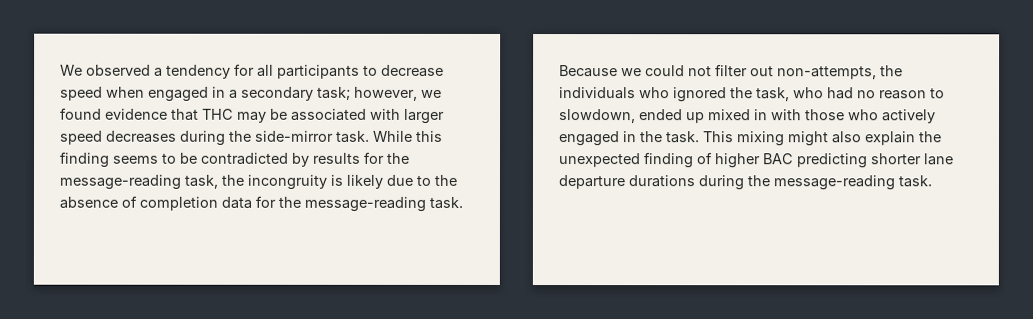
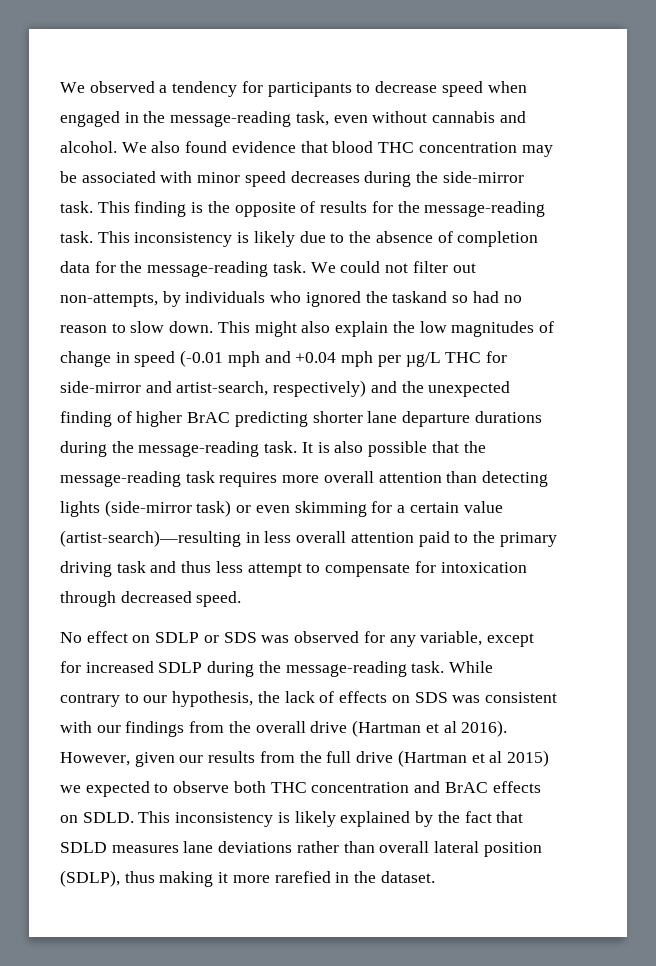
- We observed a tendency for all participants to decrease speed when engaged in a secondary task; however, we found evidence that THC may be associated with larger speed decreases during the side-mirror task.
+ We observed a tendency for participants to decrease speed when engaged in the message-reading task, even without cannabis and alcohol. We also found evidence that blood THC concentration may be associated with minor speed decreases during the side-mirror task.
- While this finding seems to be contradicted by results for the message-reading task, the incongruity is likely due to the absence of completion data for the message-reading task.
+ This finding is the opposite of results for the message-reading task. This inconsistency is likely due to the absence of completion data for the message-reading task.
- Because we could not filter out non-attempts, the individuals who ignored the task, who had no reason to slowdown, ended up mixed in with those who actively engaged in the task. This mixing might also explain the unexpected finding of higher BAC predicting shorter lane departure durations during the message-reading task.
+ We could not filter out non-attempts, by individuals who ignored the taskand so had no reason to slow down. This might also explain the low magnitudes of change in speed (-0.01 mph and +0.04 mph per µg/L THC for side-mirror and artist-search, respectively) and the unexpected finding of higher BrAC predicting shorter lane departure durations during the message-reading task.
+ It is also possible that the message-reading task requires more overall attention than detecting lights (side-mirror task) or even skimming for a certain value (artist-search)—resulting in less overall attention paid to the primary driving task and thus less attempt to compensate for intoxication through decreased speed.
+ No effect on SDLP or SDS was observed for any variable, except for increased SDLP during the message-reading task. While contrary to our hypothesis, the lack of effects on SDS was consistent with our findings from the overall drive (Hartman et al 2016). However, given our results from the full drive (Hartman et al 2015) we expected to observe both THC concentration and BrAC effects on SDLD. This inconsistency is likely explained by the fact that SDLD measures lane deviations rather than overall lateral position (SDLP), thus making it more rarefied in the dataset.

